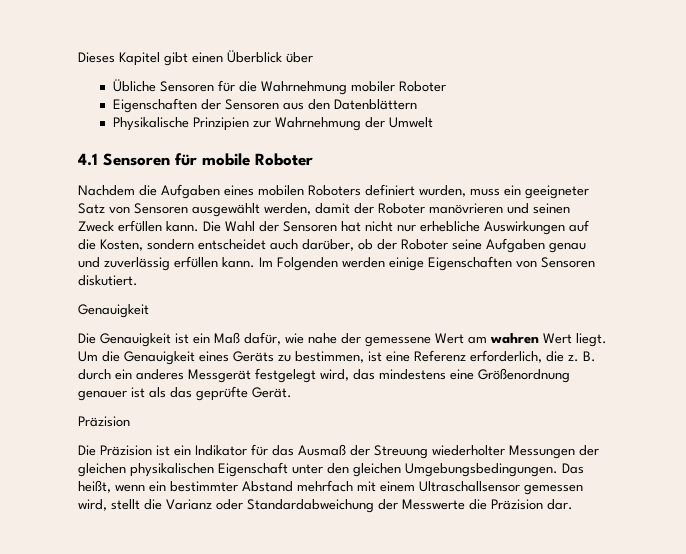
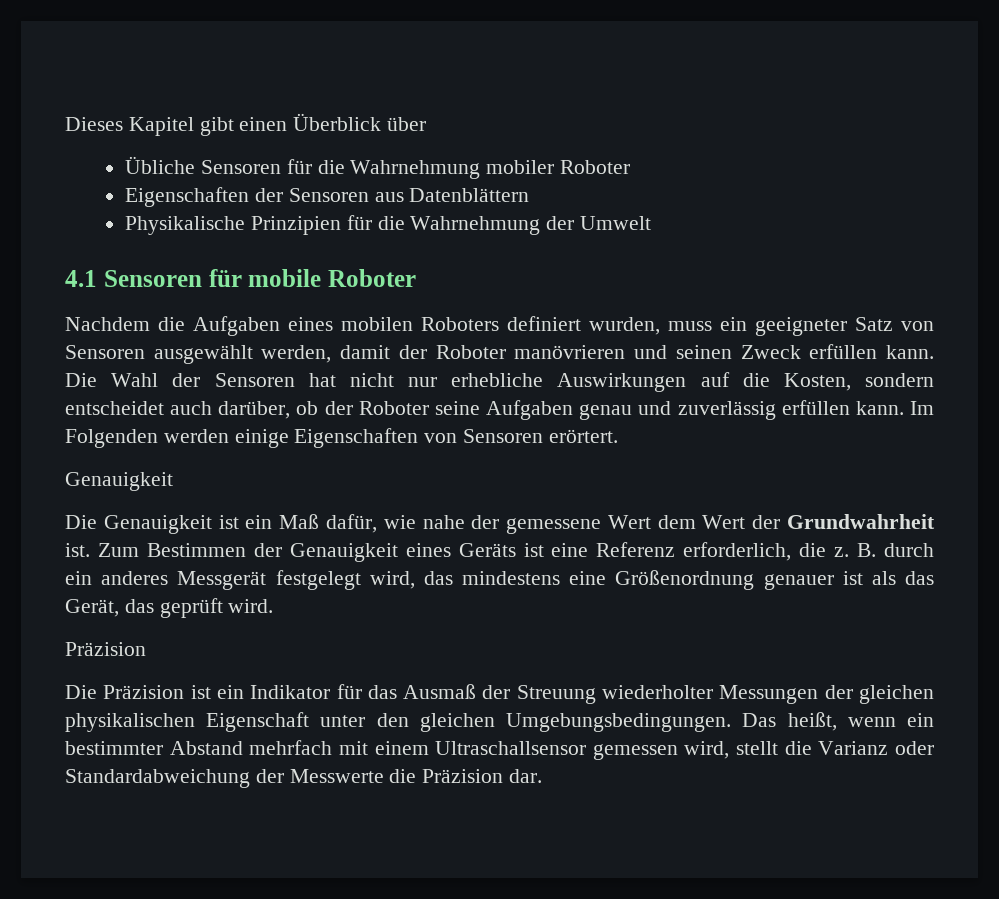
- Eigenschaften der Sensoren aus den Datenblättern
+ Eigenschaften der Sensoren aus Datenblättern
- Physikalische Prinzipien zur Wahrnehmung der Umwelt
+ Physikalische Prinzipien für die Wahrnehmung der Umwelt
- Im Folgenden werden einige Eigenschaften von Sensoren diskutiert.
+ Im Folgenden werden einige Eigenschaften von Sensoren erörtert.
- Die Genauigkeit ist ein Maß dafür, wie nahe der gemessene Wert am wahren Wert liegt. Um die Genauigkeit eines Geräts zu bestimmen, ist eine Referenz erforderlich, die z.
+ Die Genauigkeit ist ein Maß dafür, wie nahe der gemessene Wert dem Wert der Grundwahrheit ist. Zum Bestimmen der Genauigkeit eines Geräts ist eine Referenz erforderlich, die z.
- B. durch ein anderes Messgerät festgelegt wird, das mindestens eine Größenordnung genauer ist als das geprüfte Gerät.
+ B. durch ein anderes Messgerät festgelegt wird, das mindestens eine Größenordnung genauer ist als das Gerät, das geprüft wird.

